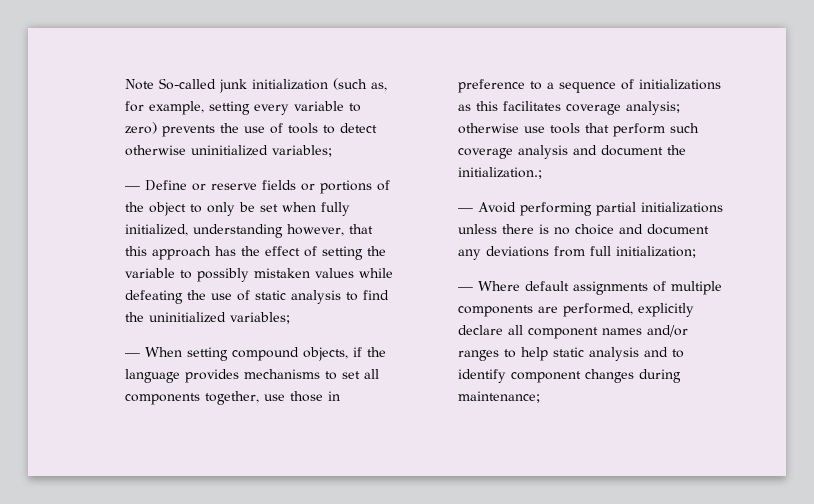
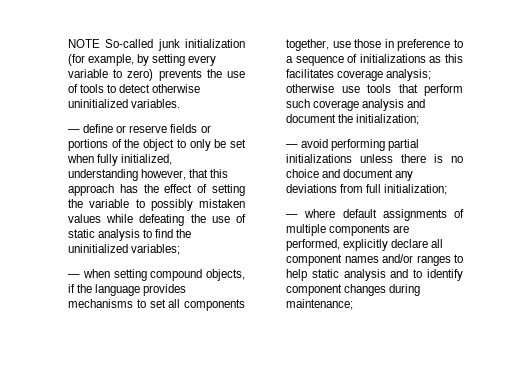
- Note So-called junk initialization (such as, for example, setting every variable to zero) prevents the use of tools to detect otherwise uninitialized variables;
- — Define or reserve fields or portions of the object to only be set when fully initialized, understanding however, that this approach has the effect of setting the variable to possibly mistaken values while defeating the use of static analysis to find the uninitialized variables;
+ NOTE So-called junk initialization (for example, by setting every variable to zero) prevents the use of tools to detect otherwise uninitialized variables.
+ — define or reserve fields or portions of the object to only be set when fully initialized, understanding however, that this approach has the effect of setting the variable to possibly mistaken values while defeating the use of static analysis to find the uninitialized variables;
- — When setting compound objects, if the language provides mechanisms to set all components together, use those in preference to a sequence of initializations as this facilitates coverage analysis; otherwise use tools that perform such coverage analysis and document the initialization.;
- — Avoid performing partial initializations unless there is no choice and document any deviations from full initialization;
+ — when setting compound objects, if the language provides mechanisms to set all components together, use those in preference to a sequence of initializations as this facilitates coverage analysis; otherwise use tools that perform such coverage analysis and document the initialization;
+ — avoid performing partial initializations unless there is no choice and document any deviations from full initialization;
- — Where default assignments of multiple components are performed, explicitly declare all component names and/or ranges to help static analysis and to identify component changes during maintenance;
+ — where default assignments of multiple components are performed, explicitly declare all component names and/or ranges to help static analysis and to identify component changes during maintenance;

